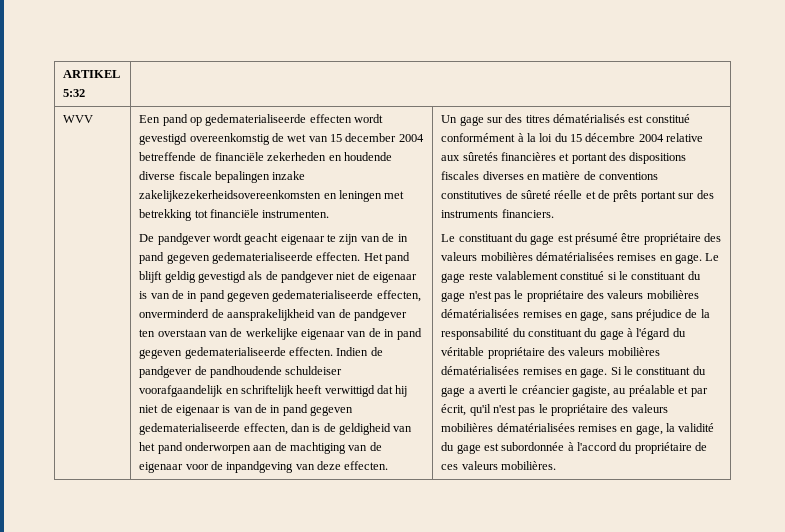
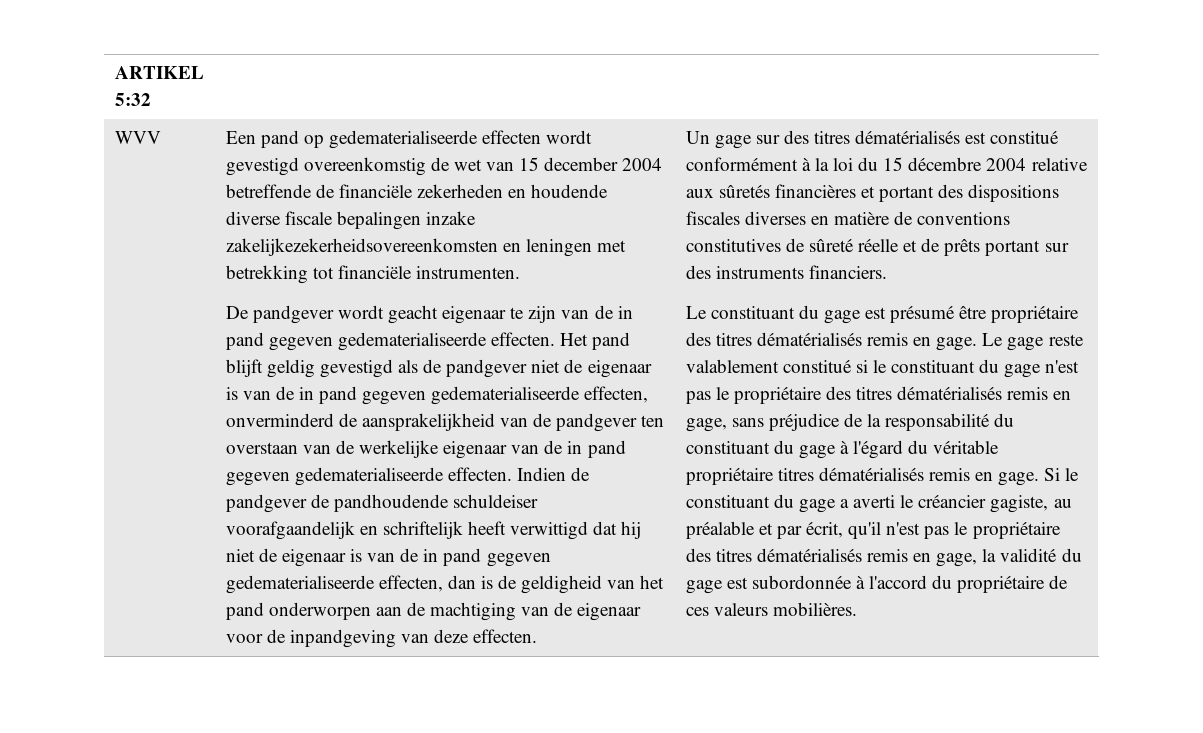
- Le constituant du gage est présumé être propriétaire des valeurs mobilières dématérialisées remises en gage.
+ Le constituant du gage est présumé être propriétaire des titres dématérialisés remis en gage.
- Le gage reste valablement constitué si le constituant du gage n'est pas le propriétaire des valeurs mobilières dématérialisées remises en gage, sans préjudice de la responsabilité du constituant du gage à l'égard du véritable propriétaire des valeurs mobilières dématérialisées remises en gage.
+ Le gage reste valablement constitué si le constituant du gage n'est pas le propriétaire des titres dématérialisés remis en gage, sans préjudice de la responsabilité du constituant du gage à l'égard du véritable propriétaire titres dématérialisés remis en gage.
- Si le constituant du gage a averti le créancier gagiste, au préalable et par écrit, qu'il n'est pas le propriétaire des valeurs mobilières dématérialisées remises en gage, la validité du gage est subordonnée à l'accord du propriétaire de ces valeurs mobilières.
+ Si le constituant du gage a averti le créancier gagiste, au préalable et par écrit, qu'il n'est pas le propriétaire des titres dématérialisés remis en gage, la validité du gage est subordonnée à l'accord du propriétaire de ces valeurs mobilières.

